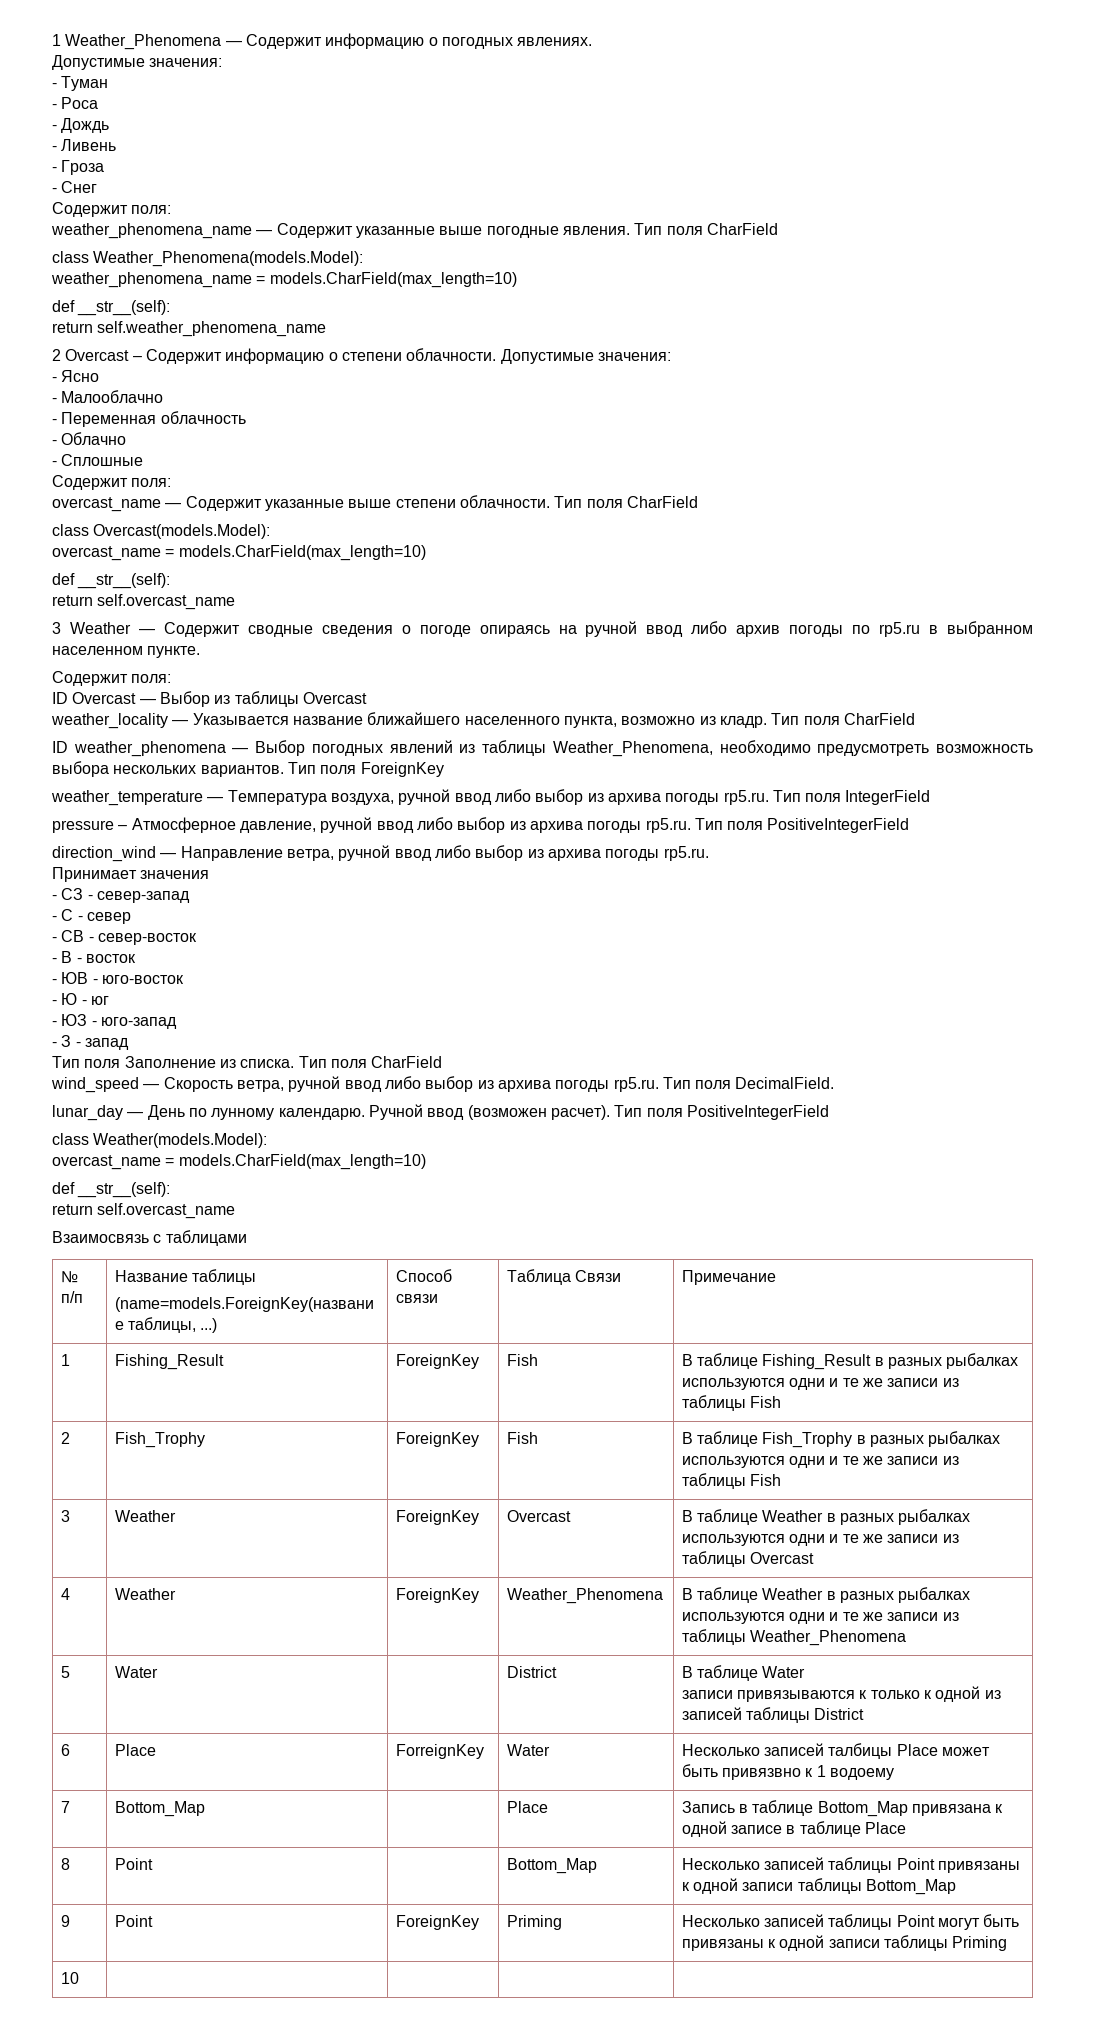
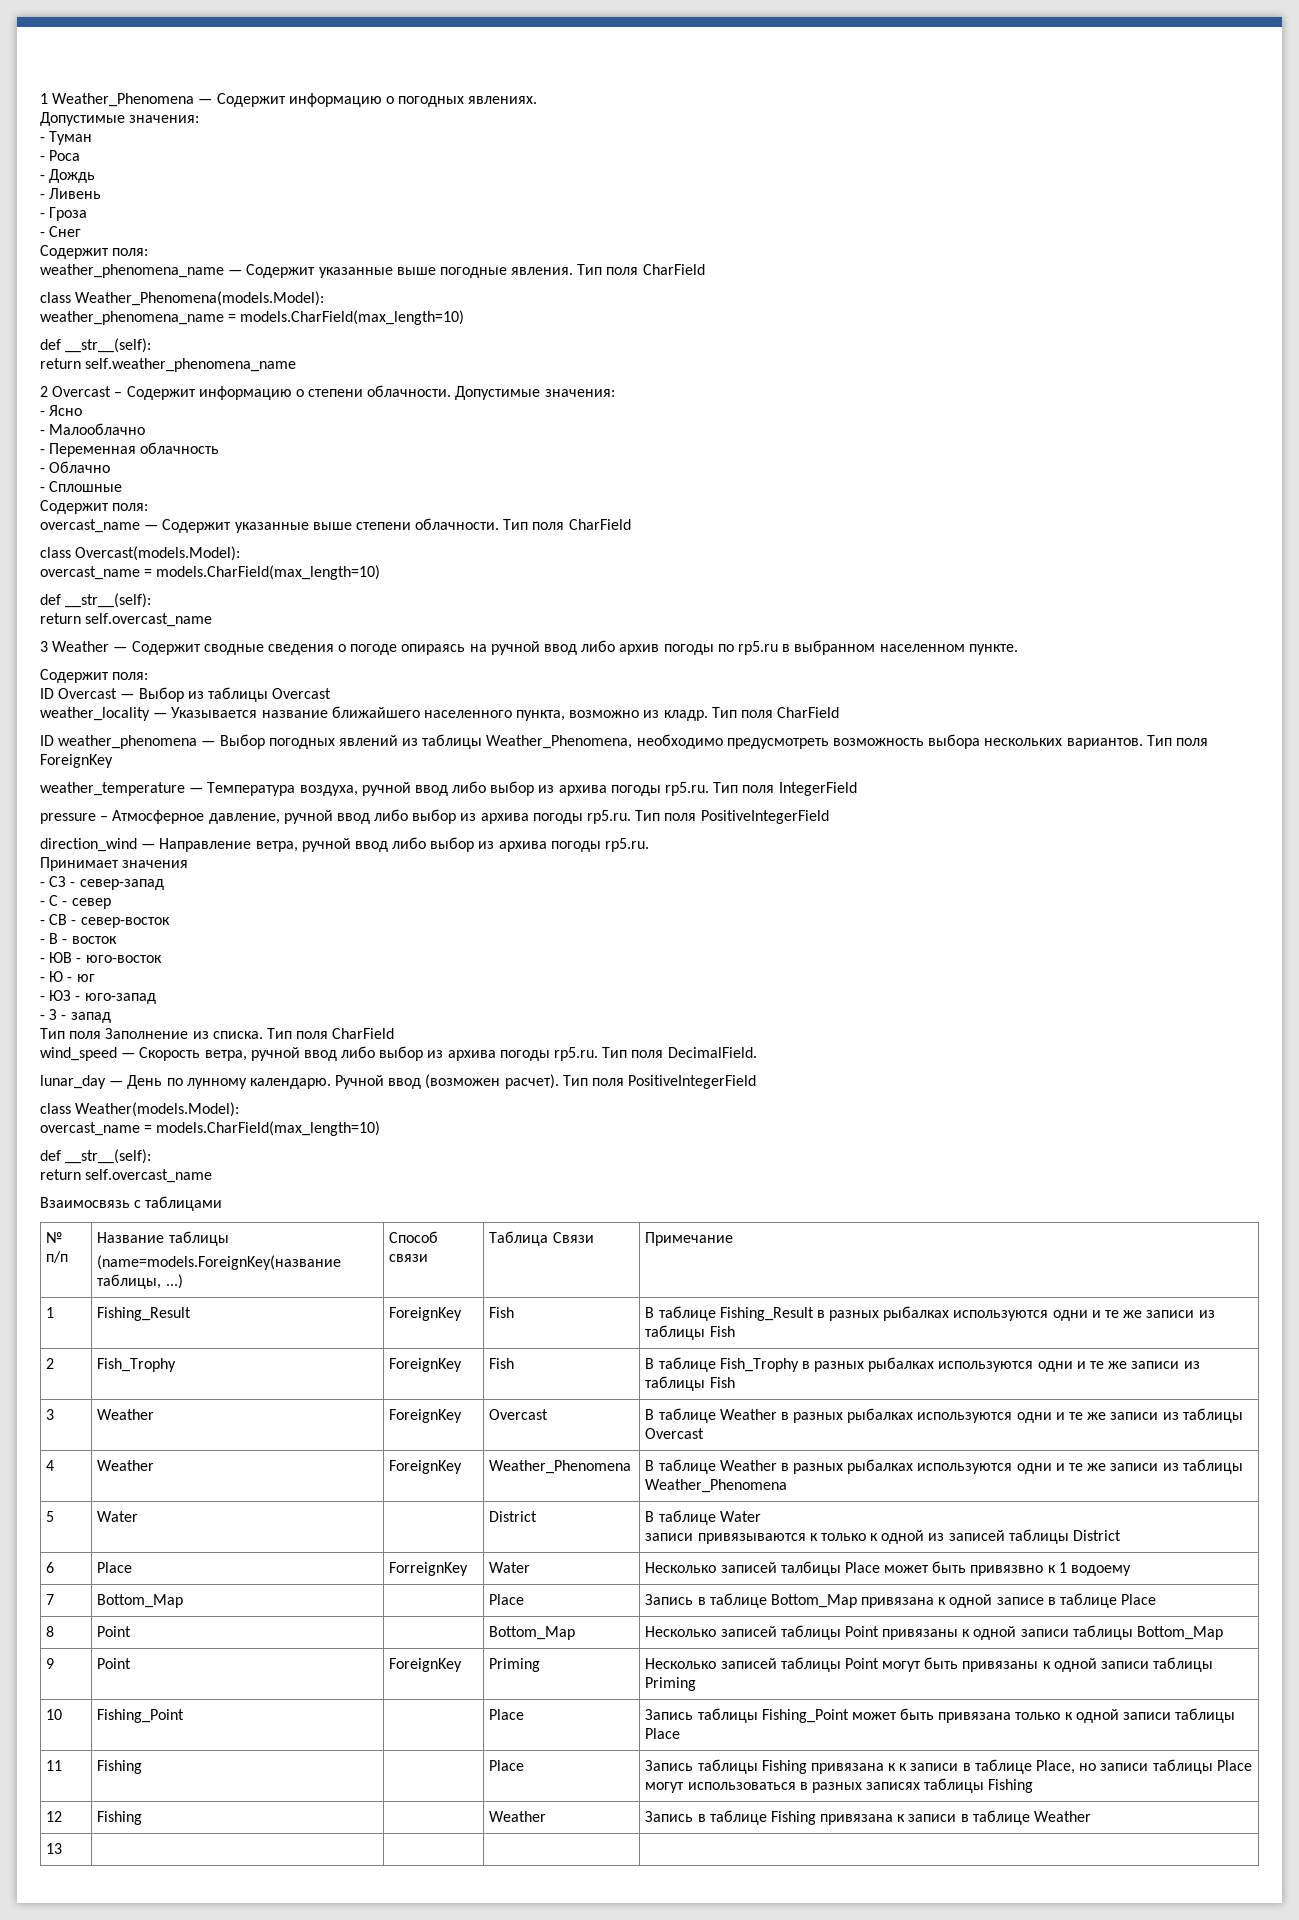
- 10 | | | |
+ 10 | Fishing_Point | | Place | Запись таблицы Fishing_Point может быть привязана только к одной записи таблицы Place
+ 11 | Fishing | | Place | Запись таблицы Fishing привязана к к записи в таблице Place, но записи таблицы Place могут использоваться в разных записях таблицы Fishing
+ 12 | Fishing | | Weather | Запись в таблице Fishing привязана к записи в таблице Weather
+ 13 | | | |

